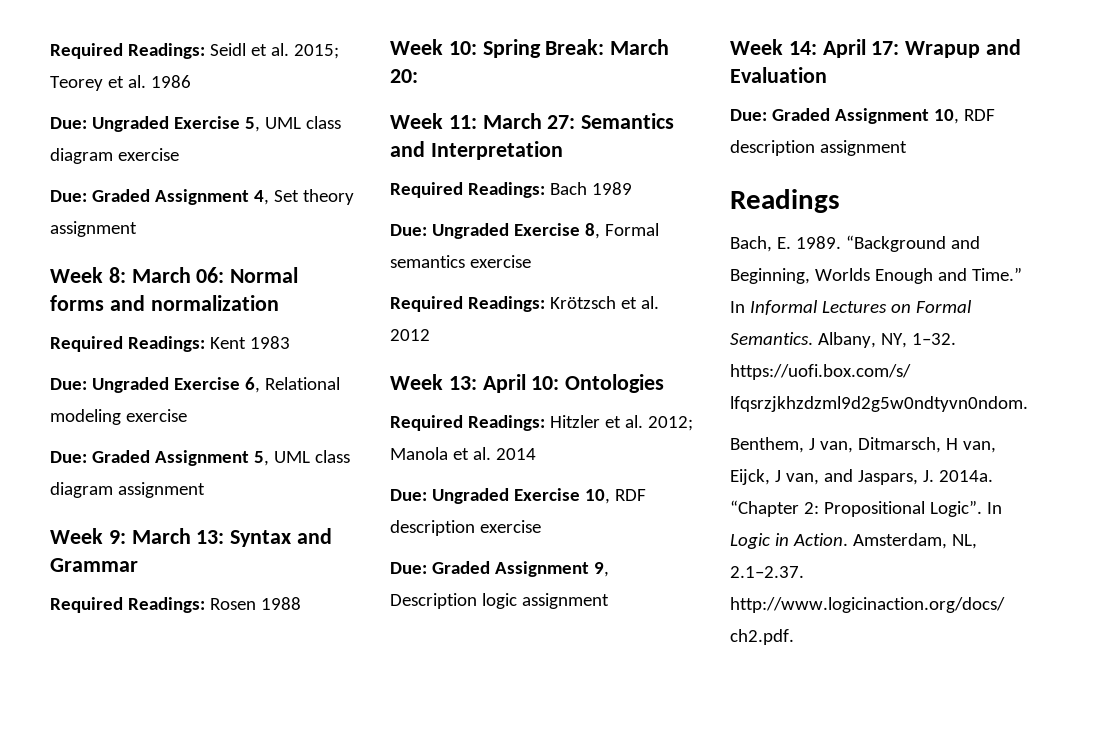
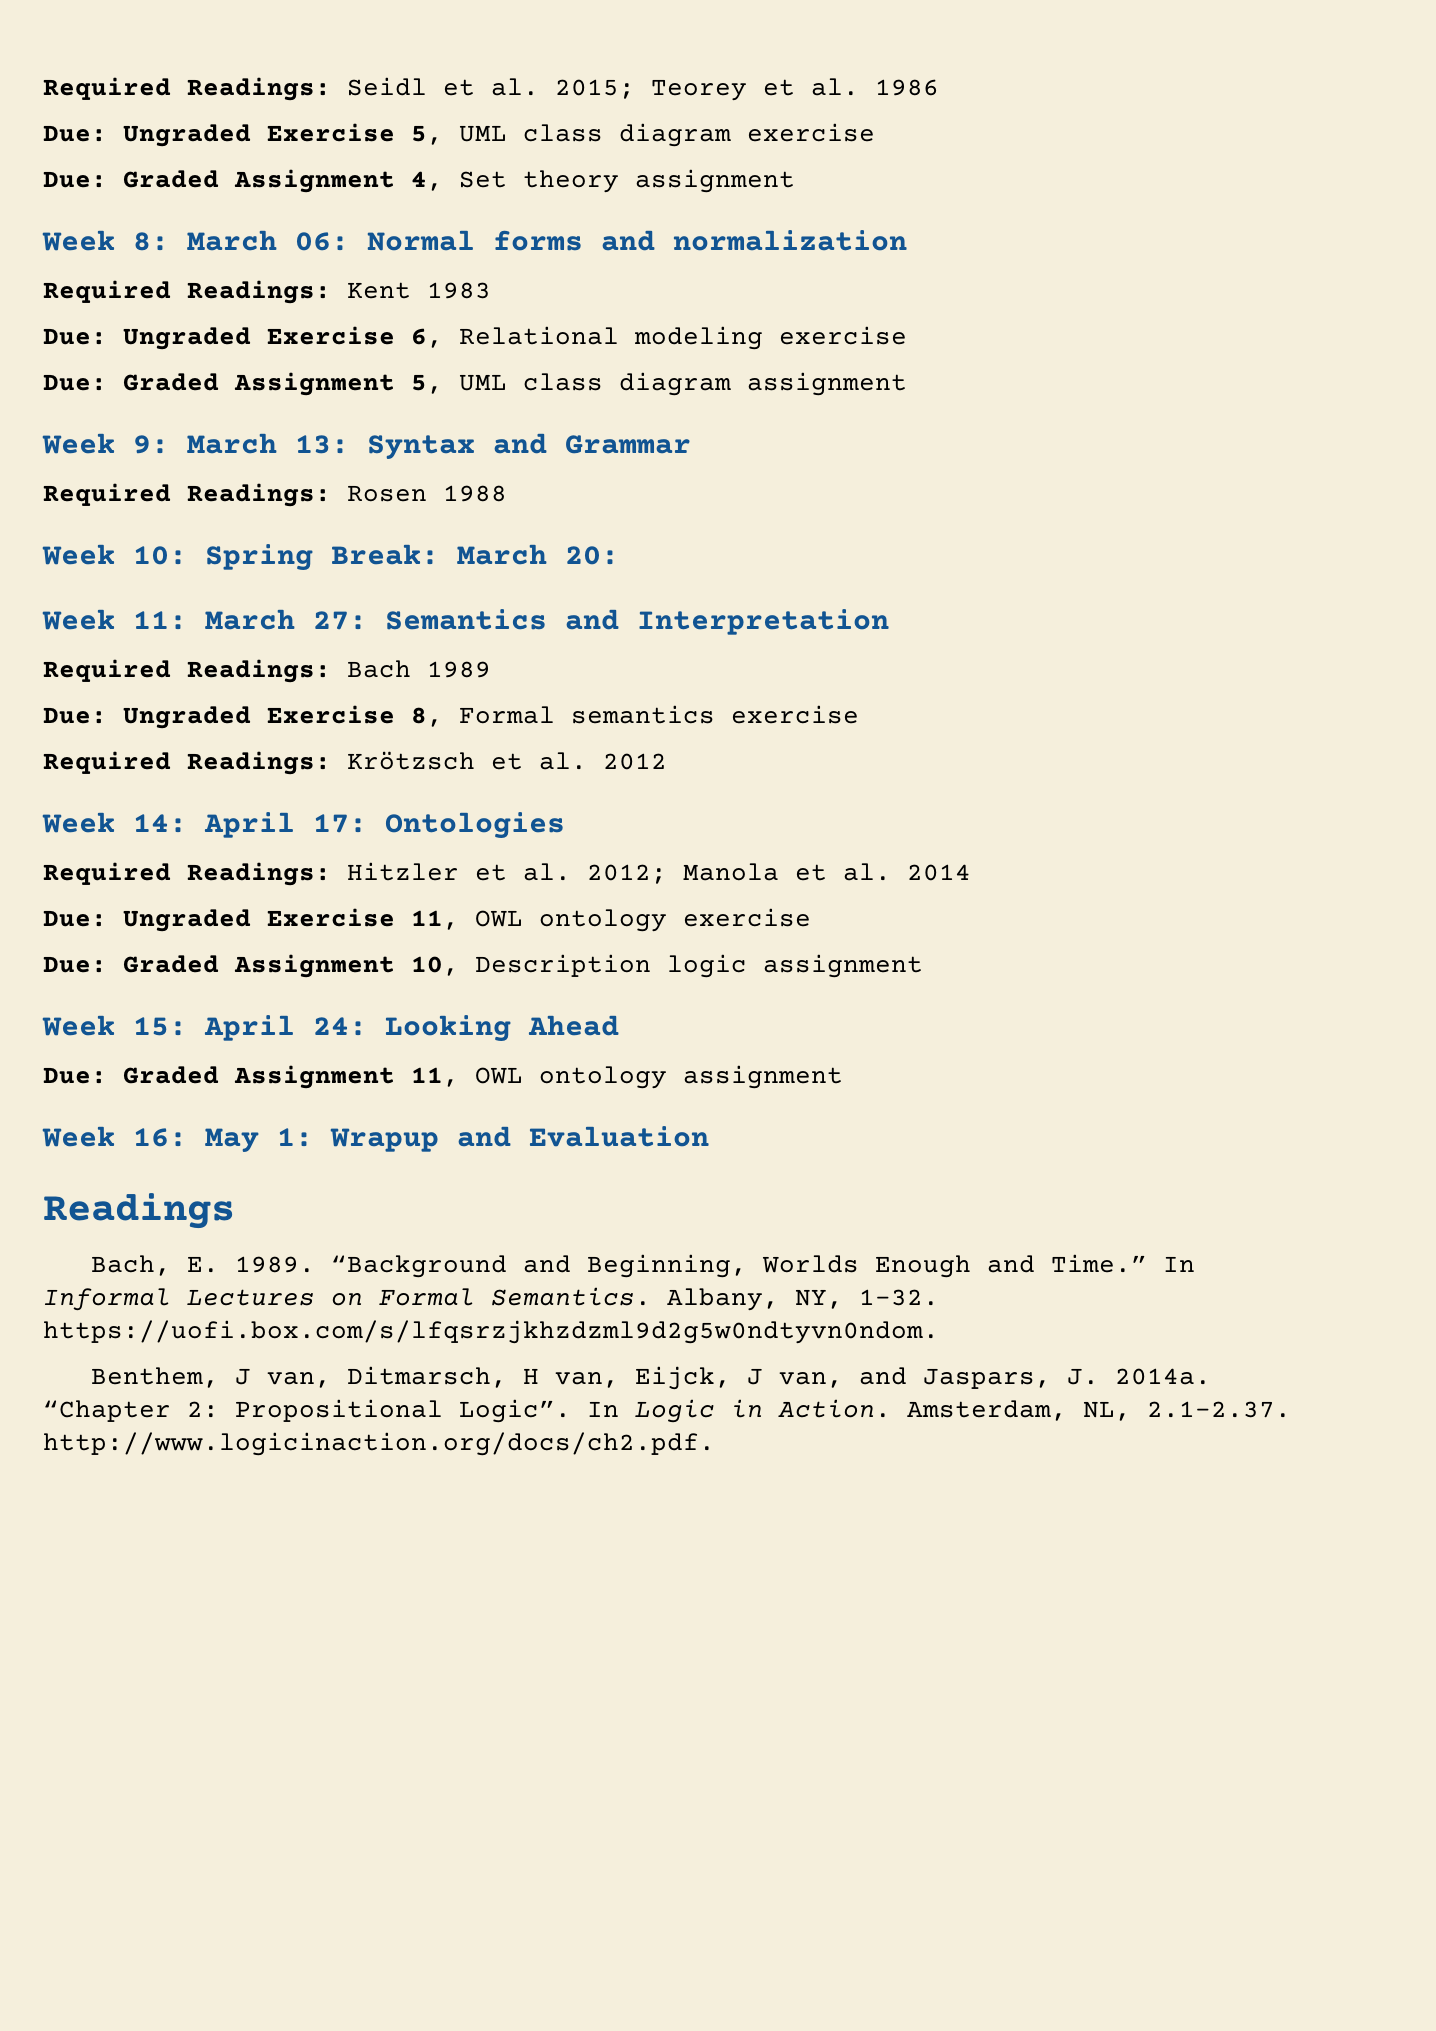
- Week 13: April 10: Ontologies
+ Week 14: April 17: Ontologies
- Due: Ungraded Exercise 10, RDF description exercise
- Due: Graded Assignment 9, Description logic assignment
+ Due: Ungraded Exercise 11, OWL ontology exercise
+ Due: Graded Assignment 10, Description logic assignment
- Week 14: April 17: Wrapup and Evaluation
- Due: Graded Assignment 10, RDF description assignment
+ Week 15: April 24: Looking Ahead
+ Due: Graded Assignment 11, OWL ontology assignment
+ Week 16: May 1: Wrapup and Evaluation

